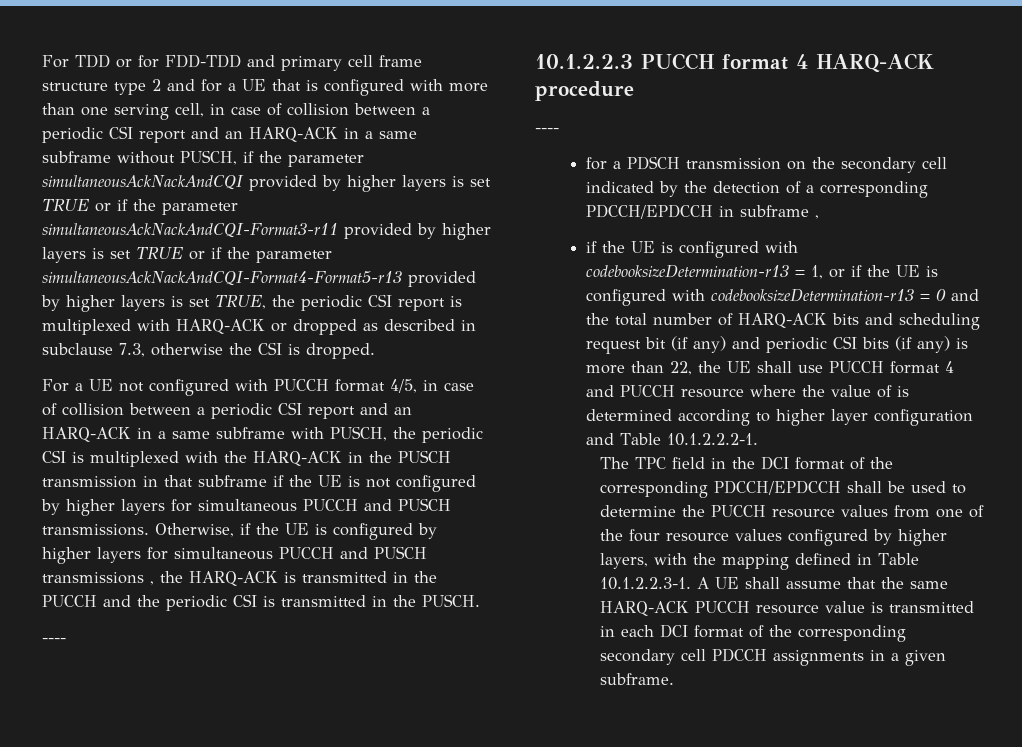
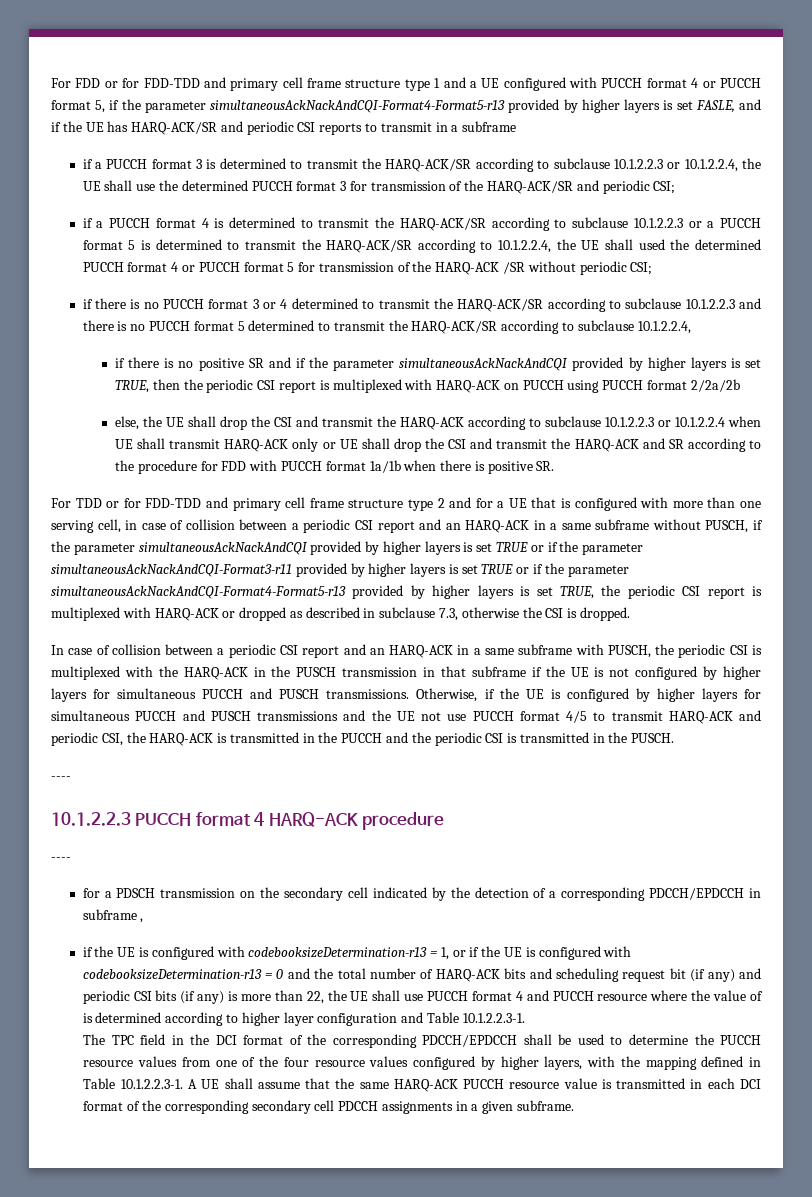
+ For FDD or for FDD-TDD and primary cell frame structure type 1 and a UE configured with PUCCH format 4 or PUCCH format 5, if the parameter simultaneousAckNackAndCQI-Format4-Format5-r13 provided by higher layers is set FASLE, and if the UE has HARQ-ACK/SR and periodic CSI reports to transmit in a subframe
+ if a PUCCH format 3 is determined to transmit the HARQ-ACK/SR according to subclause 10.1.2.2.3 or 10.1.2.2.4, the UE shall use the determined PUCCH format 3 for transmission of the HARQ-ACK/SR and periodic CSI;
+ if a PUCCH format 4 is determined to transmit the HARQ-ACK/SR according to subclause 10.1.2.2.3 or a PUCCH format 5 is determined to transmit the HARQ-ACK/SR according to 10.1.2.2.4, the UE shall used the determined PUCCH format 4 or PUCCH format 5 for transmission of the HARQ-ACK /SR without periodic CSI;
+ if there is no PUCCH format 3 or 4 determined to transmit the HARQ-ACK/SR according to subclause 10.1.2.2.3 and there is no PUCCH format 5 determined to transmit the HARQ-ACK/SR according to subclause 10.1.2.2.4,
+ if there is no positive SR and if the parameter simultaneousAckNackAndCQI provided by higher layers is set TRUE, then the periodic CSI report is multiplexed with HARQ-ACK on PUCCH using PUCCH format 2/2a/2b
+ else, the UE shall drop the CSI and transmit the HARQ-ACK according to subclause 10.1.2.2.3 or 10.1.2.2.4 when UE shall transmit HARQ-ACK only or UE shall drop the CSI and transmit the HARQ-ACK and SR according to the procedure for FDD with PUCCH format 1a/1b when there is positive SR.
- For a UE not configured with PUCCH format 4/5, in case of collision between a periodic CSI report and an HARQ-ACK in a same subframe with PUSCH, the periodic CSI is multiplexed with the HARQ-ACK in the PUSCH transmission in that subframe if the UE is not configured by higher layers for simultaneous PUCCH and PUSCH transmissions.
+ In case of collision between a periodic CSI report and an HARQ-ACK in a same subframe with PUSCH, the periodic CSI is multiplexed with the HARQ-ACK in the PUSCH transmission in that subframe if the UE is not configured by higher layers for simultaneous PUCCH and PUSCH transmissions.
- Otherwise, if the UE is configured by higher layers for simultaneous PUCCH and PUSCH transmissions , the HARQ-ACK is transmitted in the PUCCH and the periodic CSI is transmitted in the PUSCH.
+ Otherwise, if the UE is configured by higher layers for simultaneous PUCCH and PUSCH transmissions and the UE not use PUCCH format 4/5 to transmit HARQ-ACK and periodic CSI, the HARQ-ACK is transmitted in the PUCCH and the periodic CSI is transmitted in the PUSCH.
- if the UE is configured with codebooksizeDetermination-r13 = 1, or if the UE is configured with codebooksizeDetermination-r13 = 0 and the total number of HARQ-ACK bits and scheduling request bit (if any) and periodic CSI bits (if any) is more than 22, the UE shall use PUCCH format 4 and PUCCH resource where the value of is determined according to higher layer configuration and Table 10.1.2.2.2-1.
+ if the UE is configured with codebooksizeDetermination-r13 = 1, or if the UE is configured with codebooksizeDetermination-r13 = 0 and the total number of HARQ-ACK bits and scheduling request bit (if any) and periodic CSI bits (if any) is more than 22, the UE shall use PUCCH format 4 and PUCCH resource where the value of is determined according to higher layer configuration and Table 10.1.2.2.3-1.

